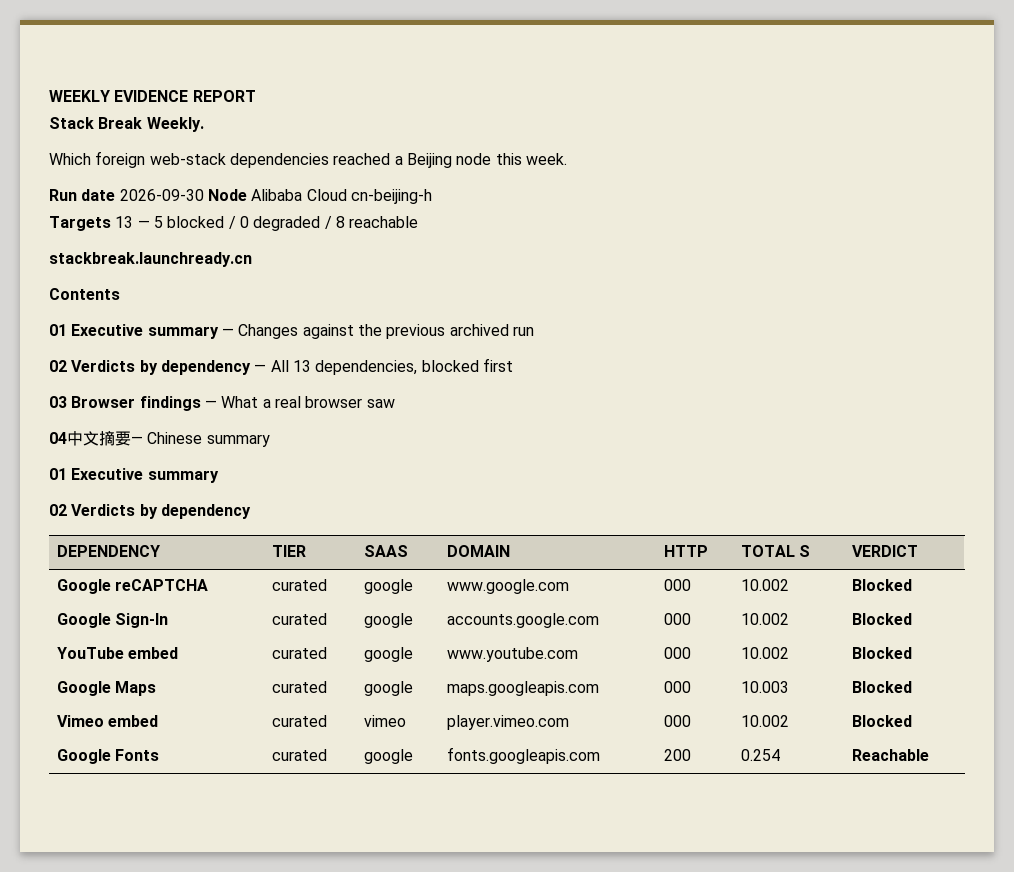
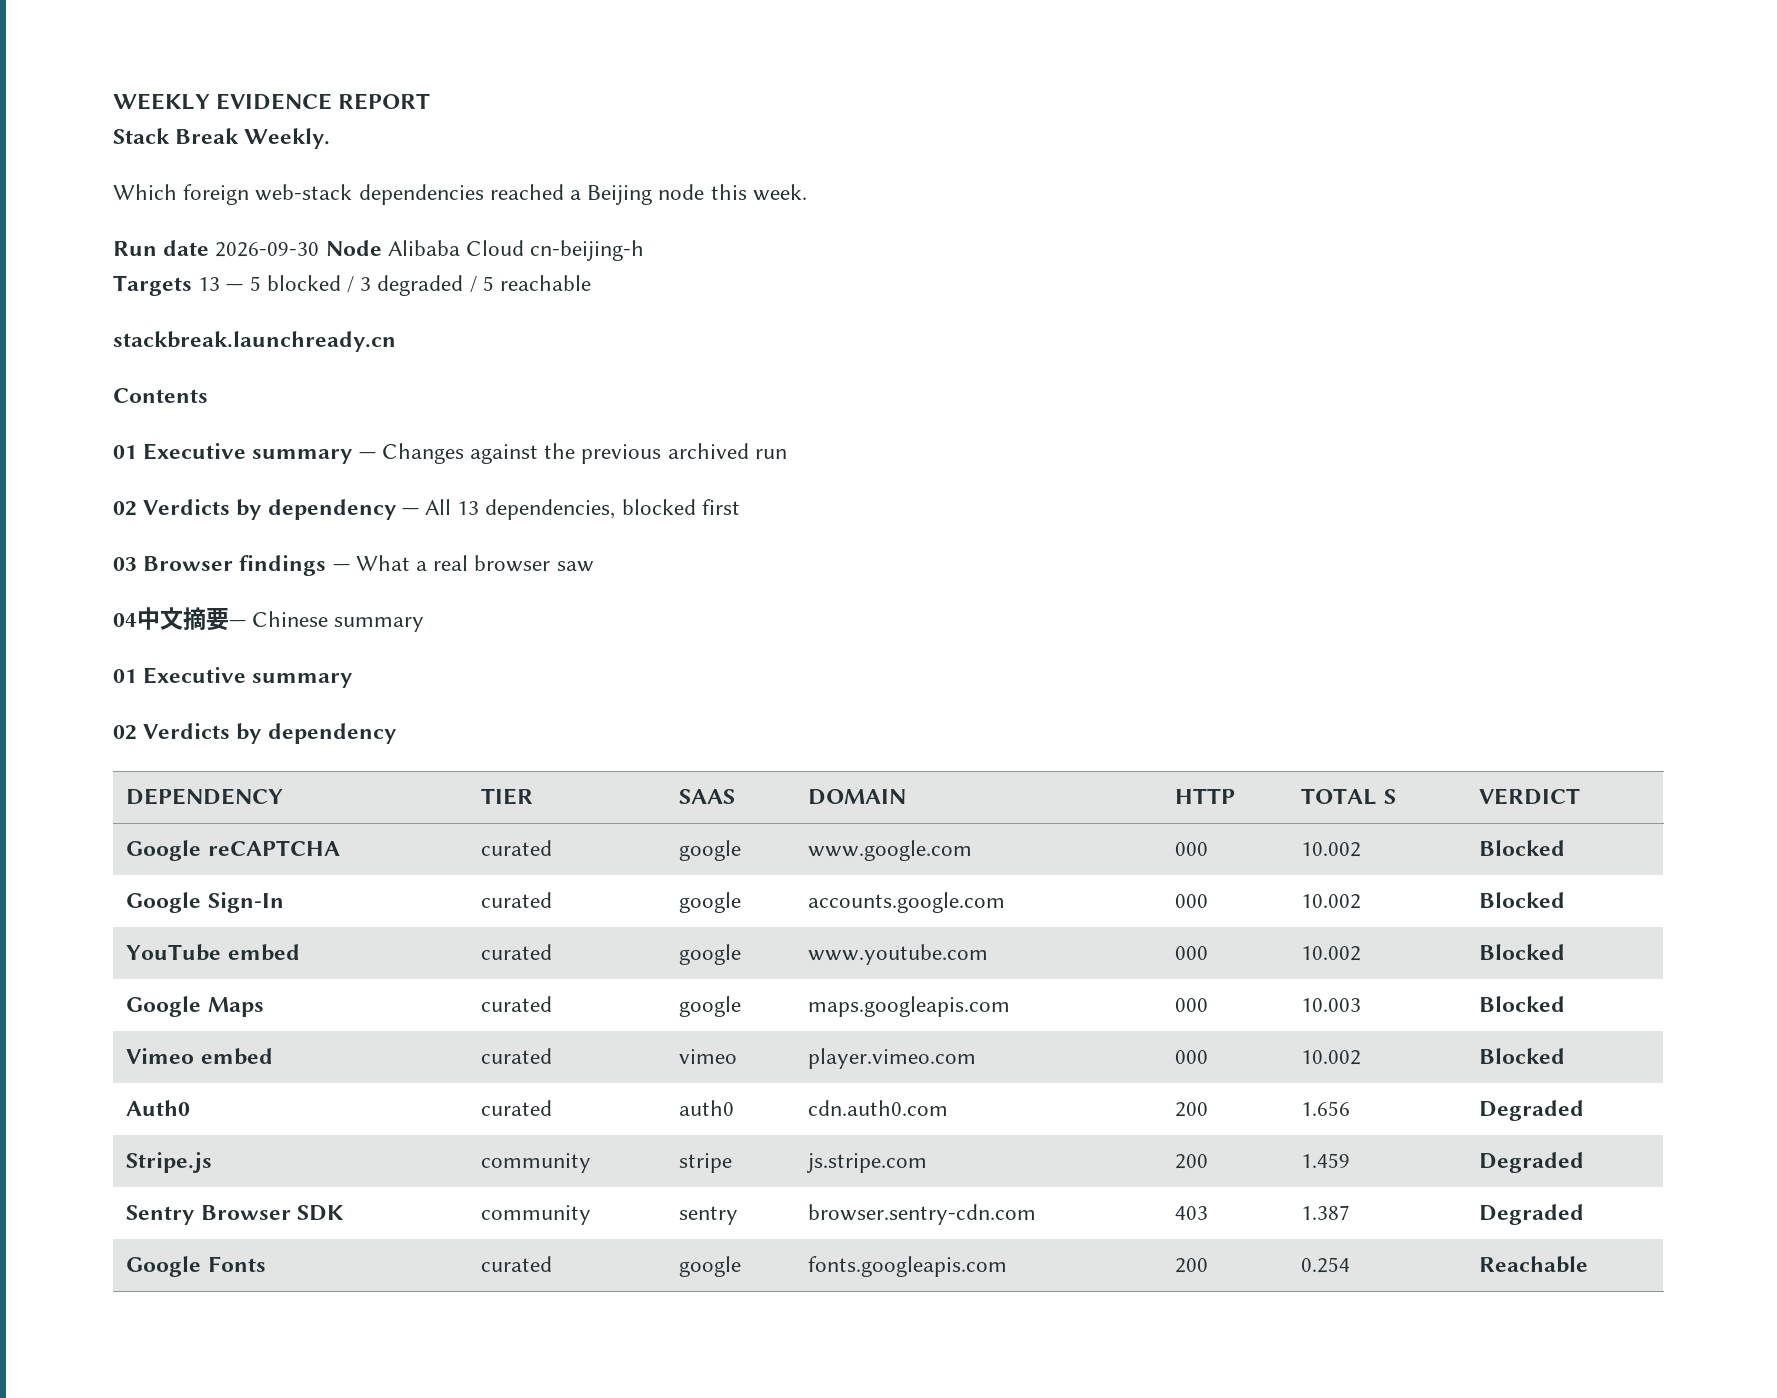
- Targets 13 — 5 blocked / 0 degraded / 8 reachable
+ Targets 13 — 5 blocked / 3 degraded / 5 reachable
+ Auth0 | curated | auth0 | cdn.auth0.com | 200 | 1.656 | Degraded
+ Stripe.js | community | stripe | js.stripe.com | 200 | 1.459 | Degraded
+ Sentry Browser SDK | community | sentry | browser.sentry-cdn.com | 403 | 1.387 | Degraded

